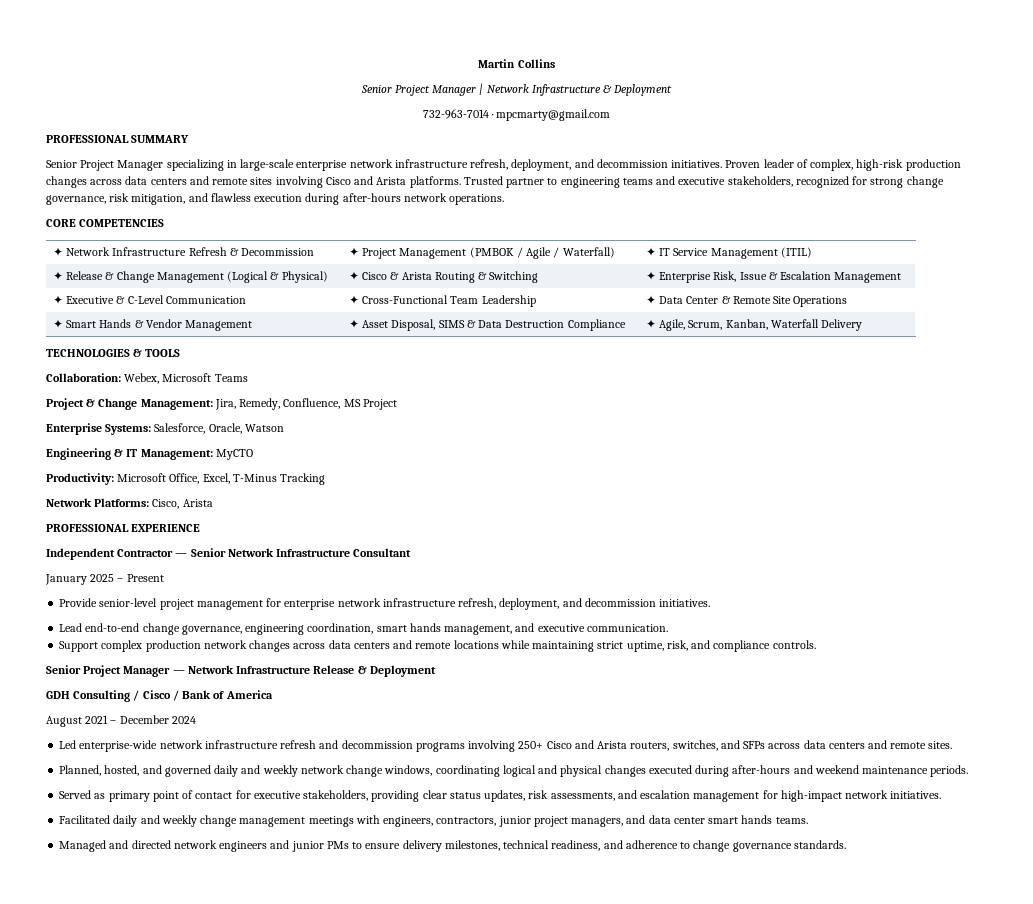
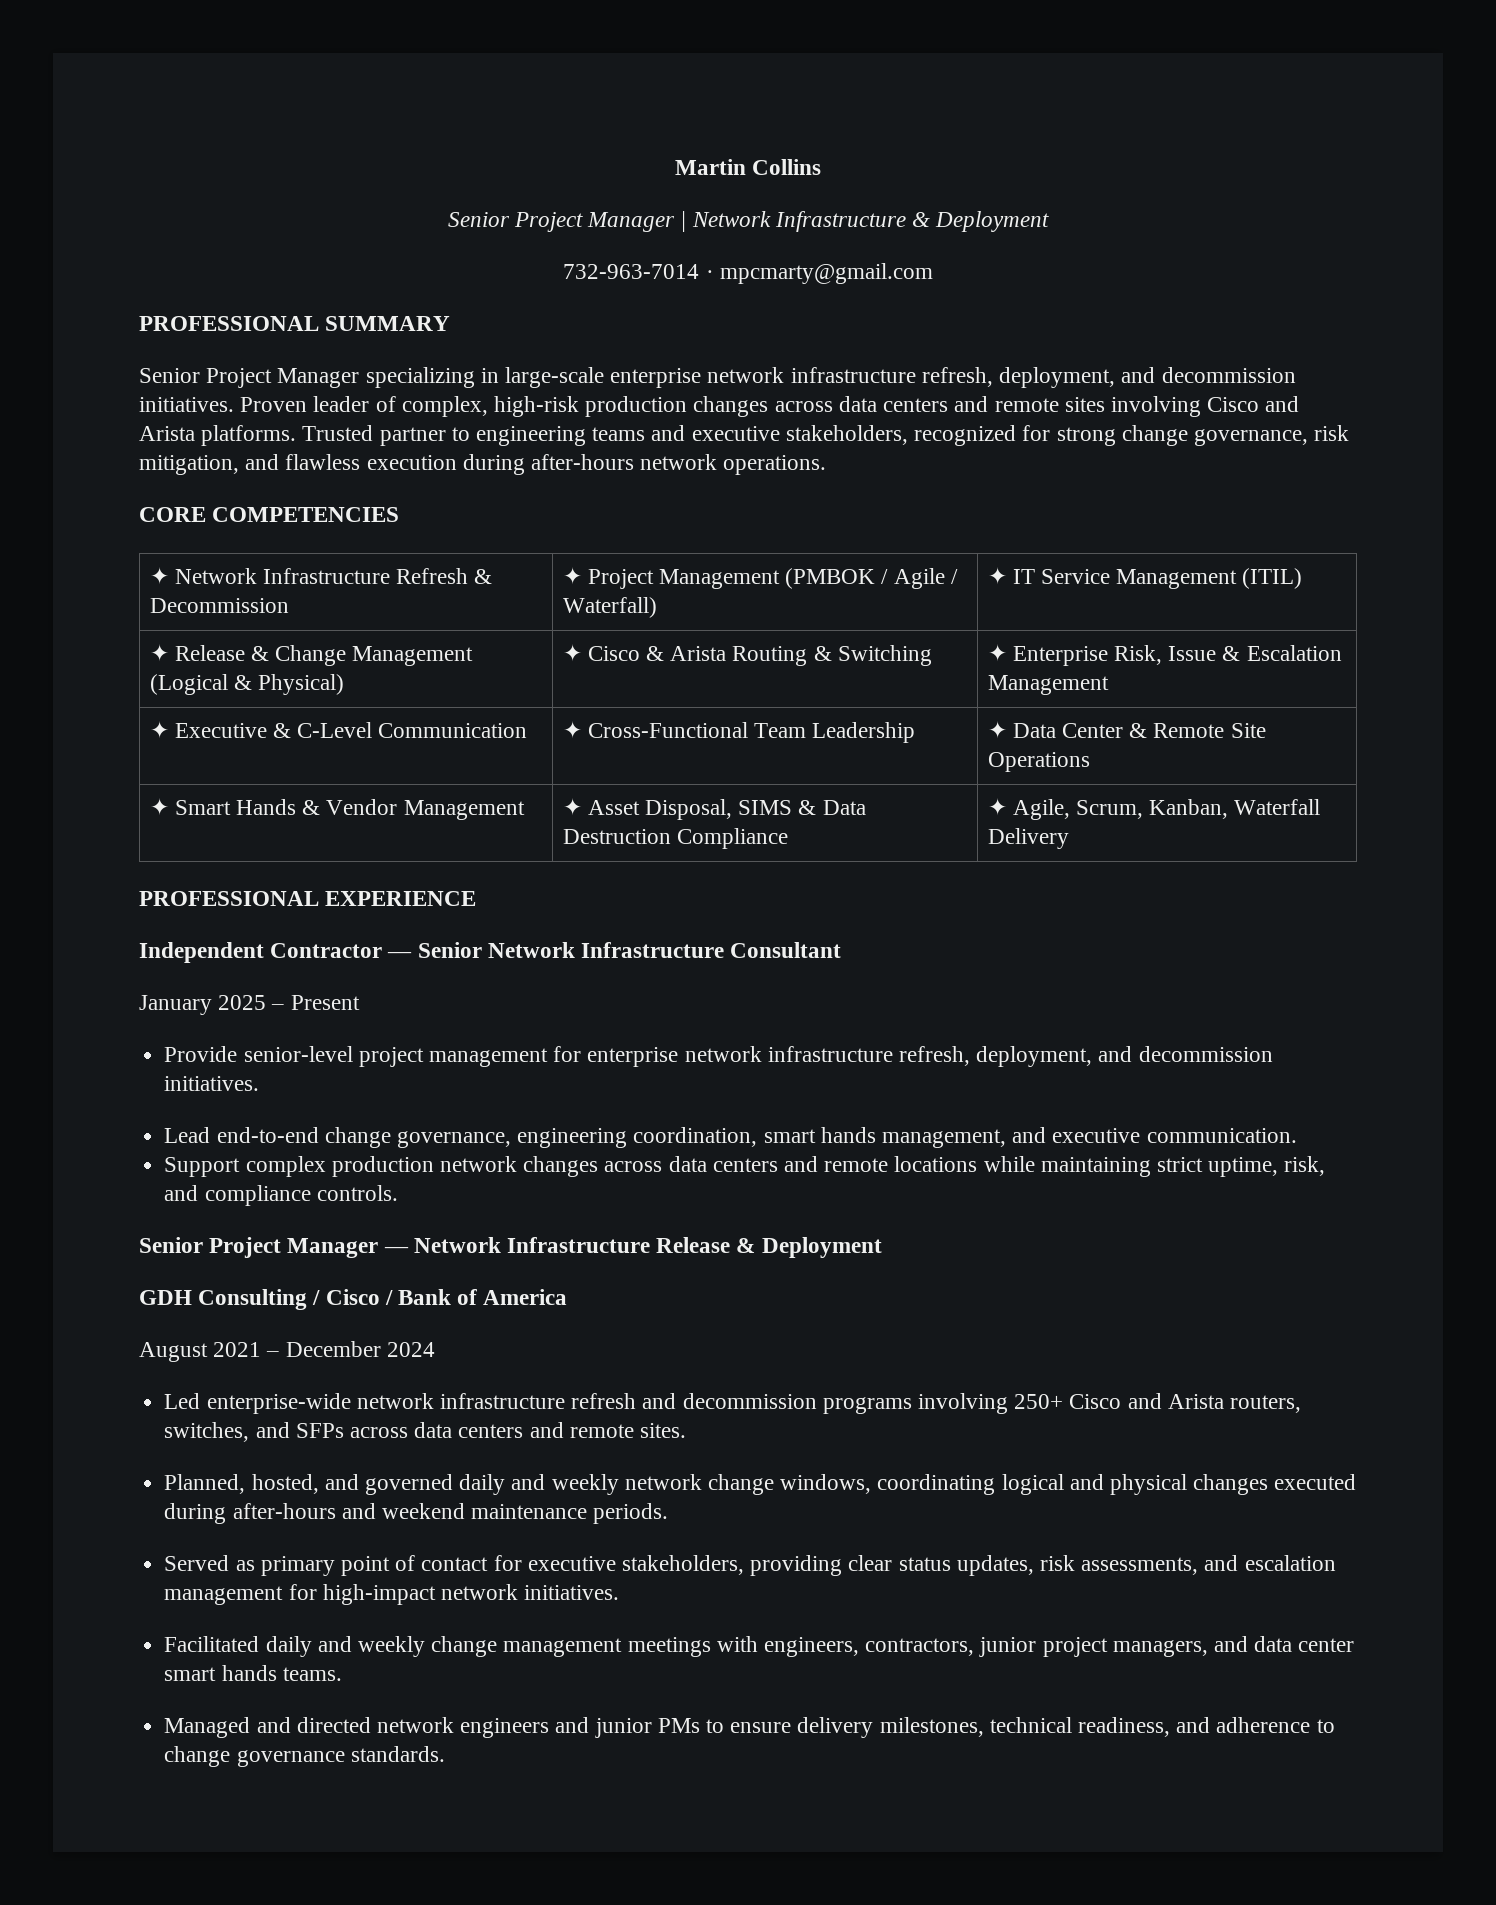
- TECHNOLOGIES & TOOLS
- Collaboration: Webex, Microsoft Teams
- Project & Change Management: Jira, Remedy, Confluence, MS Project
- Enterprise Systems: Salesforce, Oracle, Watson
- Engineering & IT Management: MyCTO
- Productivity: Microsoft Office, Excel, T-Minus Tracking
- Network Platforms: Cisco, Arista

